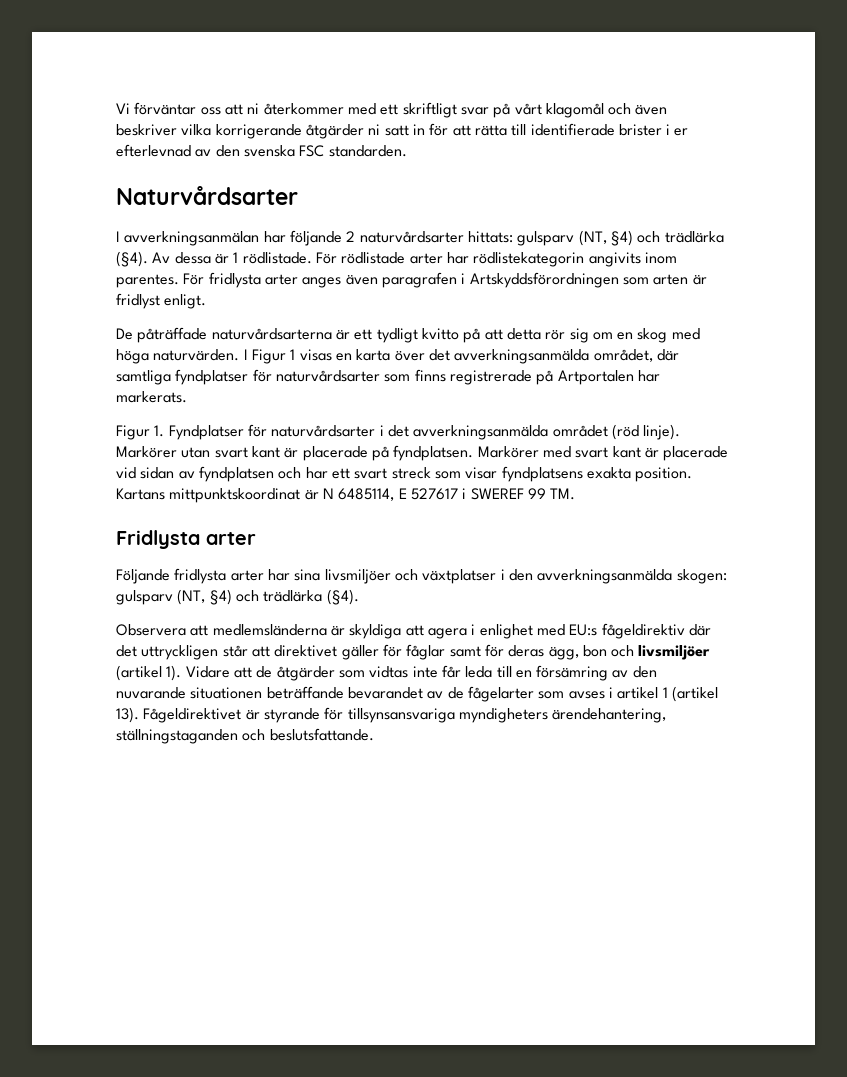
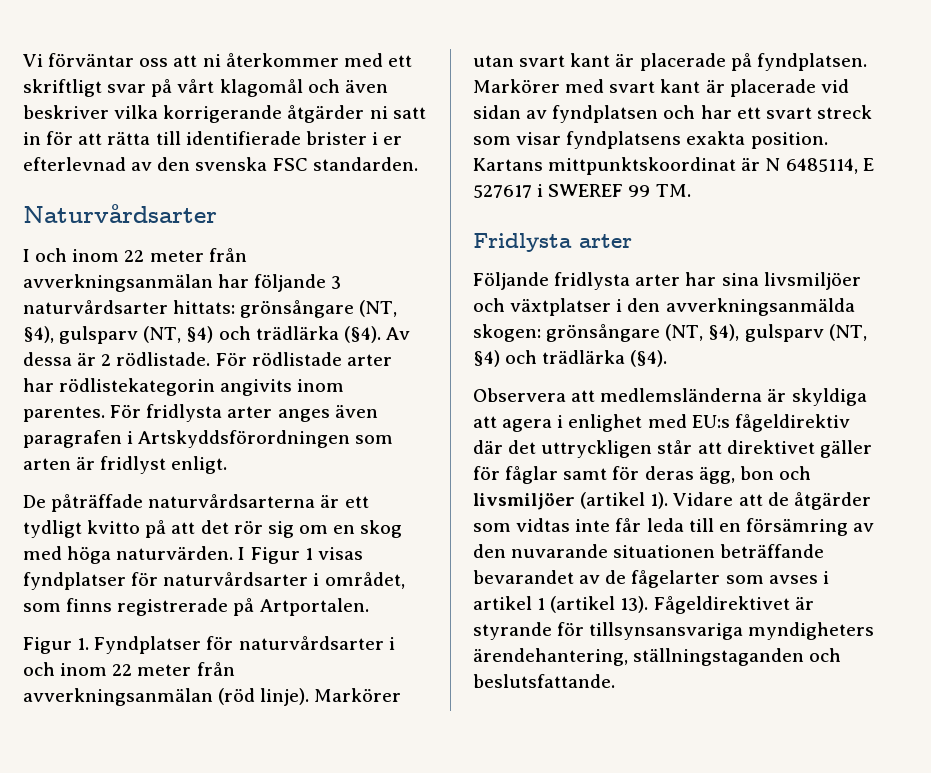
- I avverkningsanmälan har följande 2 naturvårdsarter hittats: gulsparv (NT, §4) och trädlärka (§4).
+ I och inom 22 meter från avverkningsanmälan har följande 3 naturvårdsarter hittats: grönsångare (NT, §4), gulsparv (NT, §4) och trädlärka (§4).
- Av dessa är 1 rödlistade.
+ Av dessa är 2 rödlistade.
- De påträffade naturvårdsarterna är ett tydligt kvitto på att detta rör sig om en skog med höga naturvärden.
+ De påträffade naturvårdsarterna är ett tydligt kvitto på att det rör sig om en skog med höga naturvärden.
- I Figur 1 visas en karta över det avverkningsanmälda området, där samtliga fyndplatser för naturvårdsarter som finns registrerade på Artportalen har markerats.
+ I Figur 1 visas fyndplatser för naturvårdsarter i området, som finns registrerade på Artportalen.
- Figur 1. Fyndplatser för naturvårdsarter i det avverkningsanmälda området (röd linje).
+ Figur 1. Fyndplatser för naturvårdsarter i och inom 22 meter från avverkningsanmälan (röd linje).
- Följande fridlysta arter har sina livsmiljöer och växtplatser i den avverkningsanmälda skogen: gulsparv (NT, §4) och trädlärka (§4).
+ Följande fridlysta arter har sina livsmiljöer och växtplatser i den avverkningsanmälda skogen: grönsångare (NT, §4), gulsparv (NT, §4) och trädlärka (§4).

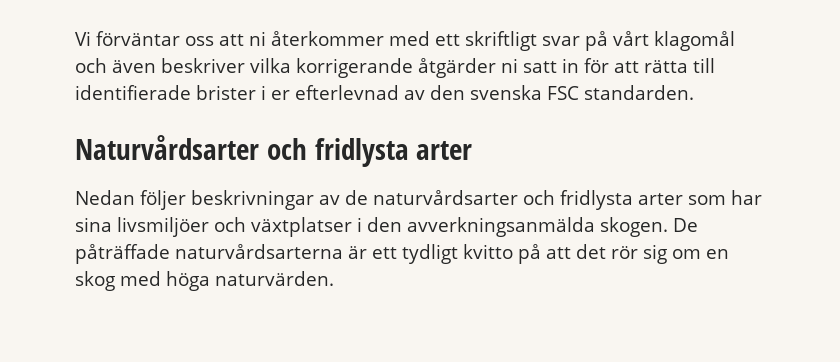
- Naturvårdsarter
- I och inom 22 meter från avverkningsanmälan har följande 3 naturvårdsarter hittats: grönsångare (NT, §4), gulsparv (NT, §4) och trädlärka (§4). Av dessa är 2 rödlistade. För rödlistade arter har rödlistekategorin angivits inom parentes. För fridlysta arter anges även paragrafen i Artskyddsförordningen som arten är fridlyst enligt.
- De påträffade naturvårdsarterna är ett tydligt kvitto på att det rör sig om en skog med höga naturvärden. I Figur 1 visas fyndplatser för naturvårdsarter i området, som finns registrerade på Artportalen.
- Figur 1. Fyndplatser för naturvårdsarter i och inom 22 meter från avverkningsanmälan (röd linje). Markörer utan svart kant är placerade på fyndplatsen. Markörer med svart kant är placerade vid sidan av fyndplatsen och har ett svart streck som visar fyndplatsens exakta position. Kartans mittpunktskoordinat är N 6485114, E 527617 i SWEREF 99 TM.
- Fridlysta arter
- Följande fridlysta arter har sina livsmiljöer och växtplatser i den avverkningsanmälda skogen: grönsångare (NT, §4), gulsparv (NT, §4) och trädlärka (§4).
- Observera att medlemsländerna är skyldiga att agera i enlighet med EU:s fågeldirektiv där det uttryckligen står att direktivet gäller för fåglar samt för deras ägg, bon och livsmiljöer (artikel 1). Vidare att de åtgärder som vidtas inte får leda till en försämring av den nuvarande situationen beträffande bevarandet av de fågelarter som avses i artikel 1 (artikel 13). Fågeldirektivet är styrande för tillsynsansvariga myndigheters ärendehantering, ställningstaganden och beslutsfattande.
+ Naturvårdsarter och fridlysta arter
+ Nedan följer beskrivningar av de naturvårdsarter och fridlysta arter som har sina livsmiljöer och växtplatser i den avverkningsanmälda skogen. De påträffade naturvårdsarterna är ett tydligt kvitto på att det rör sig om en skog med höga naturvärden.

